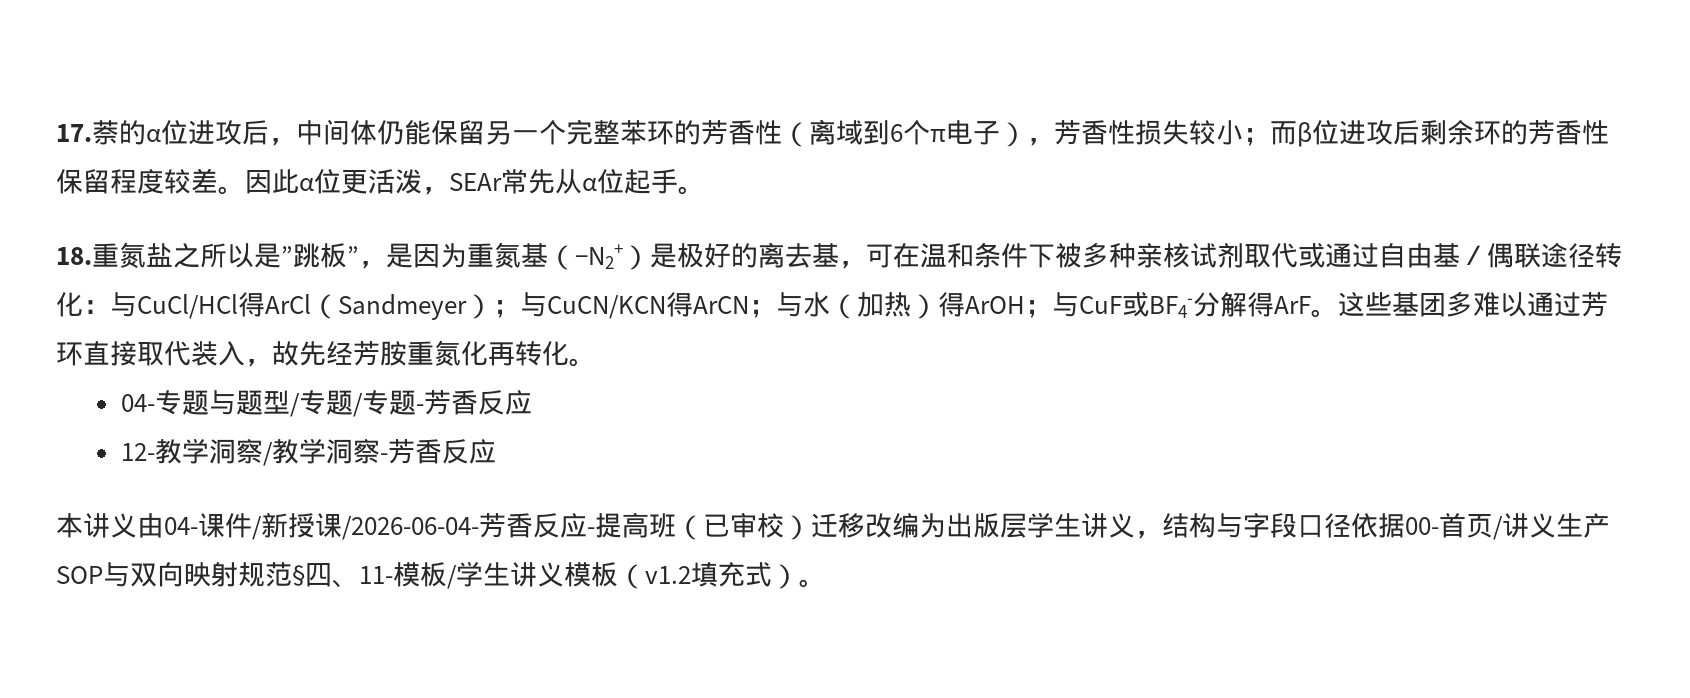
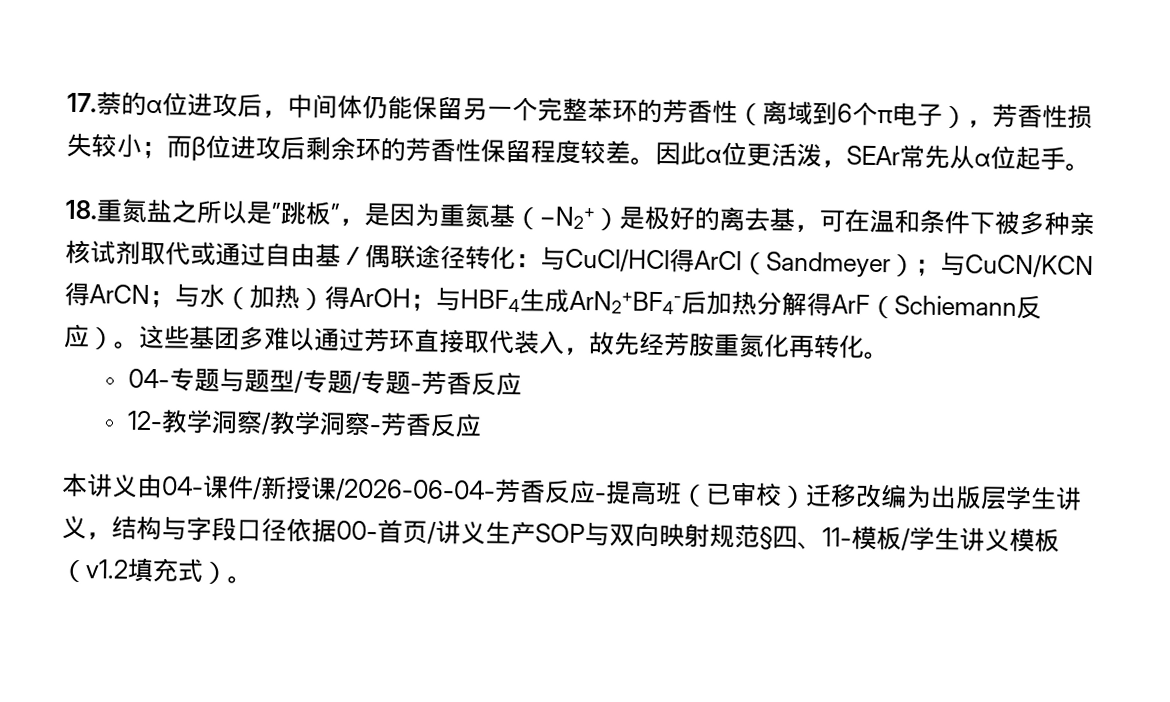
- 18.重氮盐之所以是”跳板”，是因为重氮基（−N2+）是极好的离去基，可在温和条件下被多种亲核试剂取代或通过自由基／偶联途径转化：与CuCl/HCl得ArCl（Sandmeyer）；与CuCN/KCN得ArCN；与水（加热）得ArOH；与CuF或BF4-分解得ArF。
+ 18.重氮盐之所以是”跳板”，是因为重氮基（−N2+）是极好的离去基，可在温和条件下被多种亲核试剂取代或通过自由基／偶联途径转化：与CuCl/HCl得ArCl（Sandmeyer）；与CuCN/KCN得ArCN；与水（加热）得ArOH；与HBF4生成ArN2+BF4-后加热分解得ArF（Schiemann反应）。

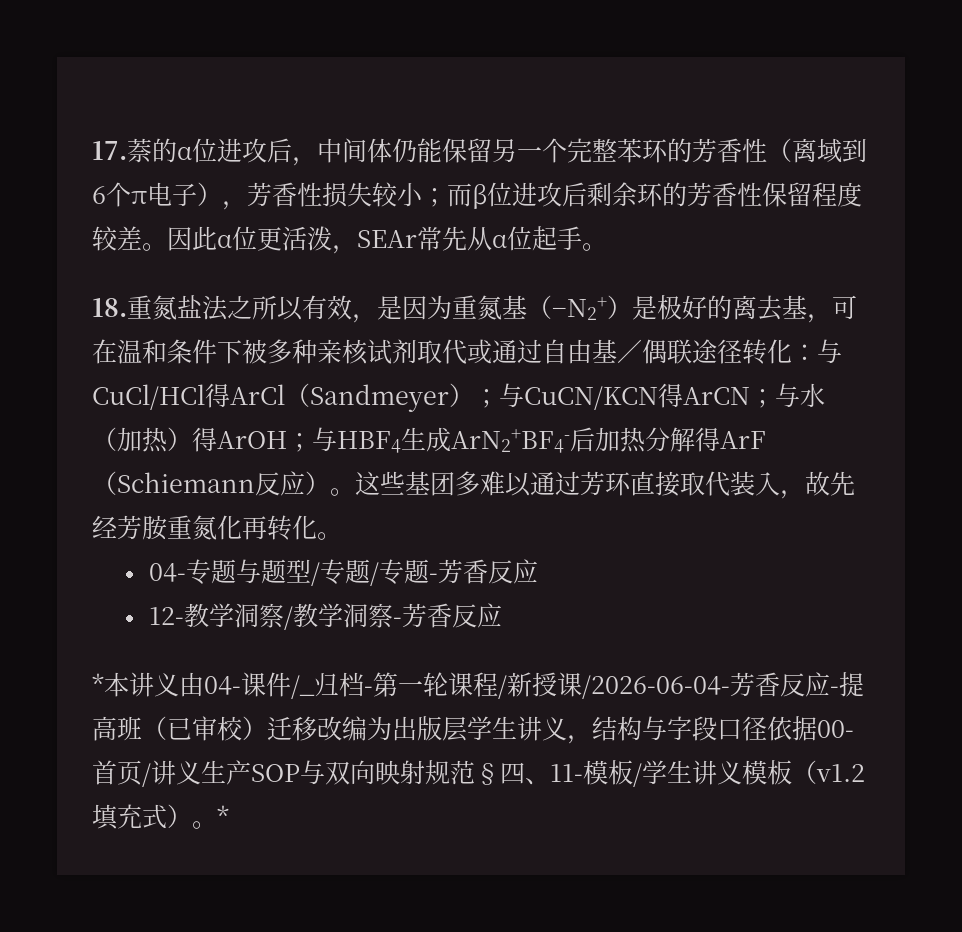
- 18.重氮盐之所以是”跳板”，是因为重氮基（−N2+）是极好的离去基，可在温和条件下被多种亲核试剂取代或通过自由基／偶联途径转化：与CuCl/HCl得ArCl（Sandmeyer）；与CuCN/KCN得ArCN；与水（加热）得ArOH；与HBF4生成ArN2+BF4-后加热分解得ArF（Schiemann反应）。
+ 18.重氮盐法之所以有效，是因为重氮基（−N2+）是极好的离去基，可在温和条件下被多种亲核试剂取代或通过自由基／偶联途径转化：与CuCl/HCl得ArCl（Sandmeyer）；与CuCN/KCN得ArCN；与水（加热）得ArOH；与HBF4生成ArN2+BF4-后加热分解得ArF（Schiemann反应）。
- 本讲义由04-课件/新授课/2026-06-04-芳香反应-提高班（已审校）迁移改编为出版层学生讲义，结构与字段口径依据00-首页/讲义生产SOP与双向映射规范§四、11-模板/学生讲义模板（v1.2填充式）。
+ *本讲义由04-课件/_归档-第一轮课程/新授课/2026-06-04-芳香反应-提高班（已审校）迁移改编为出版层学生讲义，结构与字段口径依据00-首页/讲义生产SOP与双向映射规范§四、11-模板/学生讲义模板（v1.2填充式）。*

